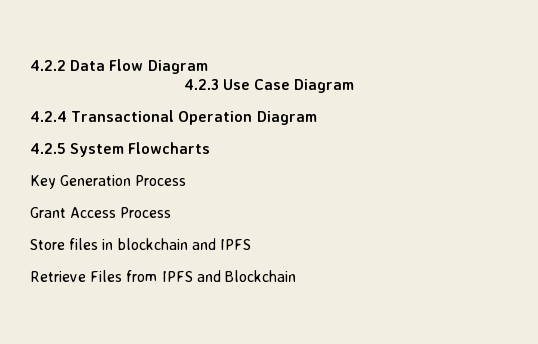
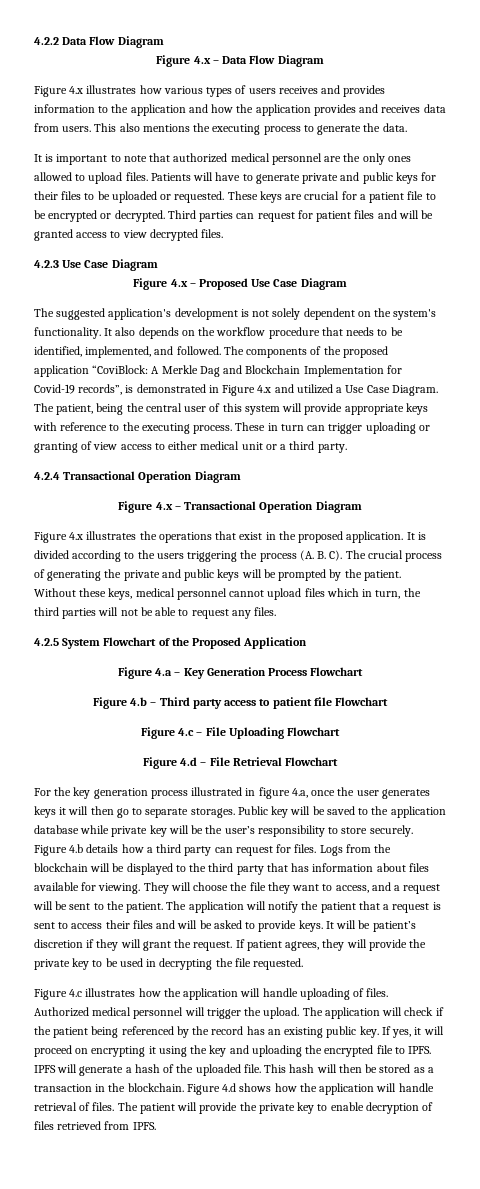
+ Figure 4.x – Data Flow Diagram
+ Figure 4.x illustrates how various types of users receives and provides information to the application and how the application provides and receives data from users. This also mentions the executing process to generate the data.
+ It is important to note that authorized medical personnel are the only ones allowed to upload files. Patients will have to generate private and public keys for their files to be uploaded or requested. These keys are crucial for a patient file to be encrypted or decrypted. Third parties can request for patient files and will be granted access to view decrypted files.
  4.2.3 Use Case Diagram
+ Figure 4.x – Proposed Use Case Diagram
+ The suggested application's development is not solely dependent on the system's functionality. It also depends on the workflow procedure that needs to be identified, implemented, and followed. The components of the proposed application “CoviBlock: A Merkle Dag and Blockchain Implementation for Covid-19 records”, is demonstrated in Figure 4.x and utilized a Use Case Diagram. The patient, being the central user of this system will provide appropriate keys with reference to the executing process. These in turn can trigger uploading or granting of view access to either medical unit or a third party.
  4.2.4 Transactional Operation Diagram
- 4.2.5 System Flowcharts
- Key Generation Process
- Grant Access Process
- Store files in blockchain and IPFS
- Retrieve Files from IPFS and Blockchain
+ Figure 4.x – Transactional Operation Diagram
+ Figure 4.x illustrates the operations that exist in the proposed application. It is divided according to the users triggering the process (A. B. C). The crucial process of generating the private and public keys will be prompted by the patient. Without these keys, medical personnel cannot upload files which in turn, the third parties will not be able to request any files.
+ 4.2.5 System Flowchart of the Proposed Application
+ Figure 4.a – Key Generation Process Flowchart
+ Figure 4.b – Third party access to patient file Flowchart
+ Figure 4.c – File Uploading Flowchart
+ Figure 4.d – File Retrieval Flowchart
+ For the key generation process illustrated in figure 4.a, once the user generates keys it will then go to separate storages. Public key will be saved to the application database while private key will be the user’s responsibility to store securely. Figure 4.b details how a third party can request for files. Logs from the blockchain will be displayed to the third party that has information about files available for viewing. They will choose the file they want to access, and a request will be sent to the patient. The application will notify the patient that a request is sent to access their files and will be asked to provide keys. It will be patient’s discretion if they will grant the request. If patient agrees, they will provide the private key to be used in decrypting the file requested.
+ Figure 4.c illustrates how the application will handle uploading of files. Authorized medical personnel will trigger the upload. The application will check if the patient being referenced by the record has an existing public key. If yes, it will proceed on encrypting it using the key and uploading the encrypted file to IPFS. IPFS will generate a hash of the uploaded file. This hash will then be stored as a transaction in the blockchain. Figure 4.d shows how the application will handle retrieval of files. The patient will provide the private key to enable decryption of files retrieved from IPFS.

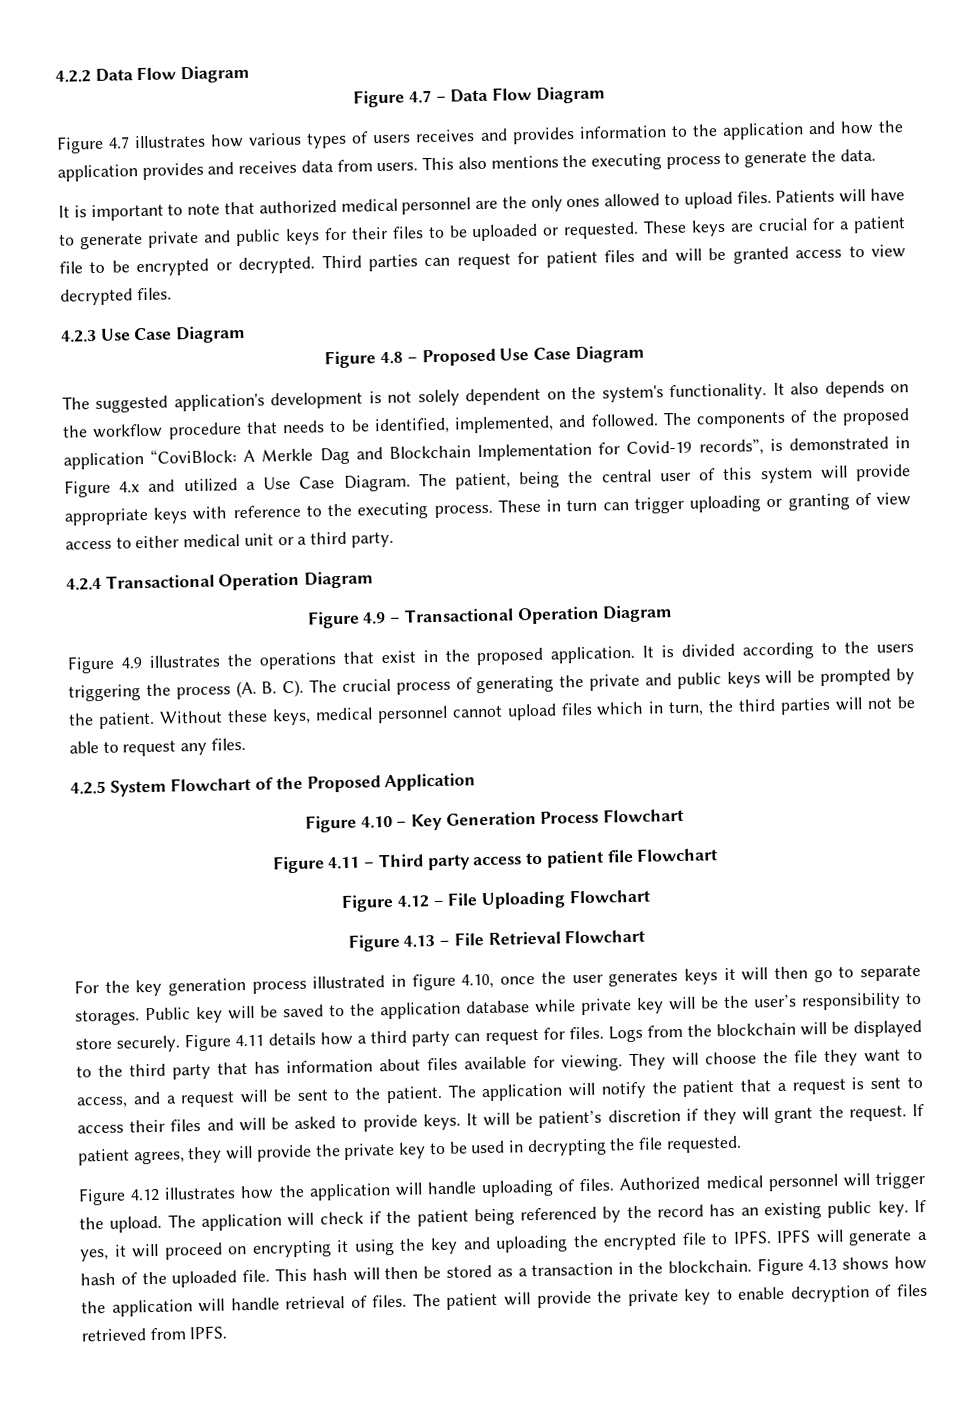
- Figure 4.x – Data Flow Diagram
+ Figure 4.7 – Data Flow Diagram
- Figure 4.x illustrates how various types of users receives and provides information to the application and how the application provides and receives data from users.
+ Figure 4.7 illustrates how various types of users receives and provides information to the application and how the application provides and receives data from users.
- Figure 4.x – Proposed Use Case Diagram
+ Figure 4.8 – Proposed Use Case Diagram
- Figure 4.x – Transactional Operation Diagram
+ Figure 4.9 – Transactional Operation Diagram
- Figure 4.x illustrates the operations that exist in the proposed application.
+ Figure 4.9 illustrates the operations that exist in the proposed application.
- Figure 4.a – Key Generation Process Flowchart
+ Figure 4.10 – Key Generation Process Flowchart
- Figure 4.b – Third party access to patient file Flowchart
+ Figure 4.11 – Third party access to patient file Flowchart
- Figure 4.c – File Uploading Flowchart
+ Figure 4.12 – File Uploading Flowchart
- Figure 4.d – File Retrieval Flowchart
+ Figure 4.13 – File Retrieval Flowchart
- For the key generation process illustrated in figure 4.a, once the user generates keys it will then go to separate storages.
+ For the key generation process illustrated in figure 4.10, once the user generates keys it will then go to separate storages.
- Figure 4.b details how a third party can request for files.
+ Figure 4.11 details how a third party can request for files.
- Figure 4.c illustrates how the application will handle uploading of files.
+ Figure 4.12 illustrates how the application will handle uploading of files.
- Figure 4.d shows how the application will handle retrieval of files.
+ Figure 4.13 shows how the application will handle retrieval of files.

